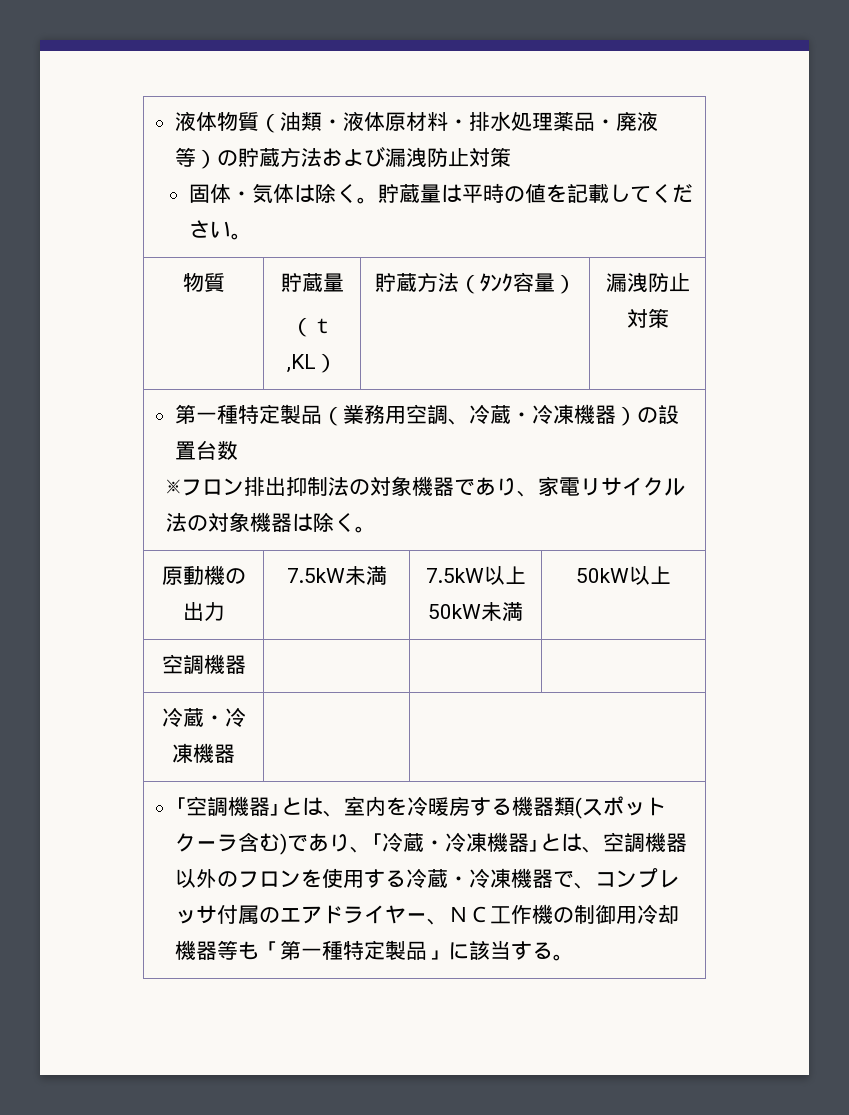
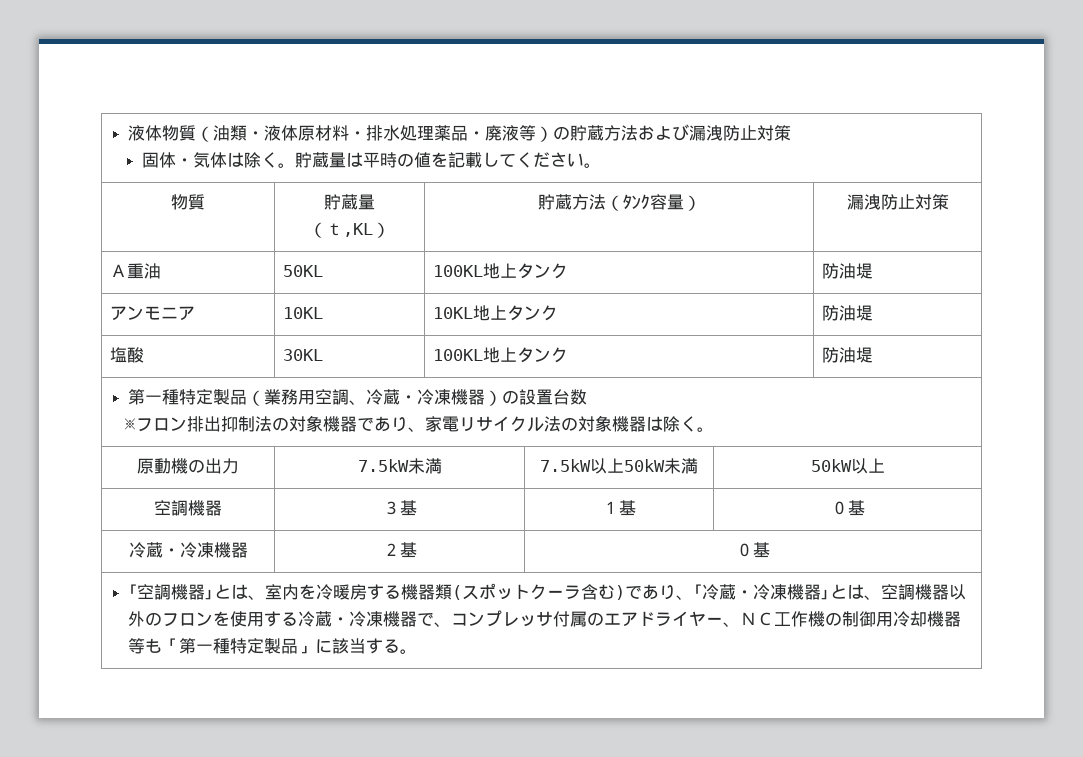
+ Ａ重油 | 50KL | 100KL地上タンク | 防油堤
+ アンモニア | 10KL | 10KL地上タンク | 防油堤
+ 塩酸 | 30KL | 100KL地上タンク | 防油堤
- 空調機器 | | |
+ 空調機器 | ３基 | １基 | ０基
- 冷蔵・冷凍機器 | |
+ 冷蔵・冷凍機器 | ２基 | ０基

